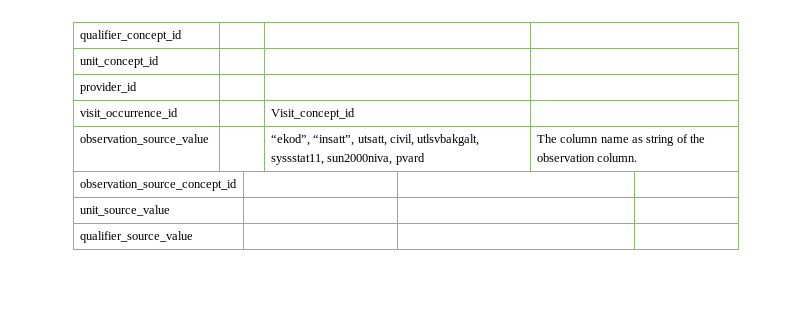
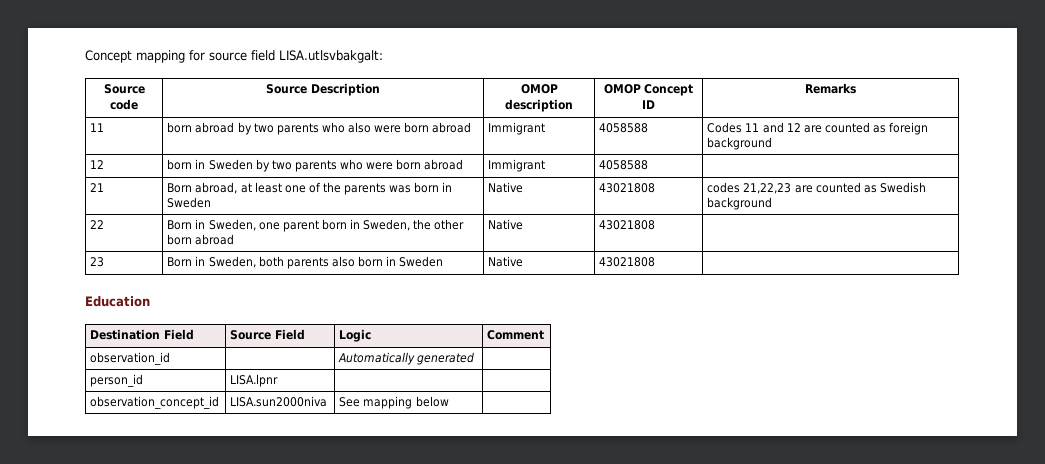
- qualifier_concept_id | | |
- unit_concept_id | | |
- provider_id | | |
- visit_occurrence_id | | Visit_concept_id |
- observation_source_value | | “ekod”, “insatt”, utsatt, civil, utlsvbakgalt, syssstat11, sun2000niva, pvard | The column name as string of the observation column.
- observation_source_concept_id | | |
- unit_source_value | | |
- qualifier_source_value | | |
+ Concept mapping for source field LISA.utlsvbakgalt:
+ Source code | Source Description | OMOP description | OMOP Concept ID | Remarks
+ 11 | born abroad by two parents who also were born abroad | Immigrant | 4058588 | Codes 11 and 12 are counted as foreign background
+ 12 | born in Sweden by two parents who were born abroad | Immigrant | 4058588 |
+ 21 | Born abroad, at least one of the parents was born in Sweden | Native | 43021808 | codes 21,22,23 are counted as Swedish background
+ 22 | Born in Sweden, one parent born in Sweden, the other born abroad | Native | 43021808 |
+ 23 | Born in Sweden, both parents also born in Sweden | Native | 43021808 |
+ Education
+ Destination Field | Source Field | Logic | Comment
+ observation_id | | Automatically generated |
+ person_id | LISA.lpnr | |
+ observation_concept_id | LISA.sun2000niva | See mapping below |

